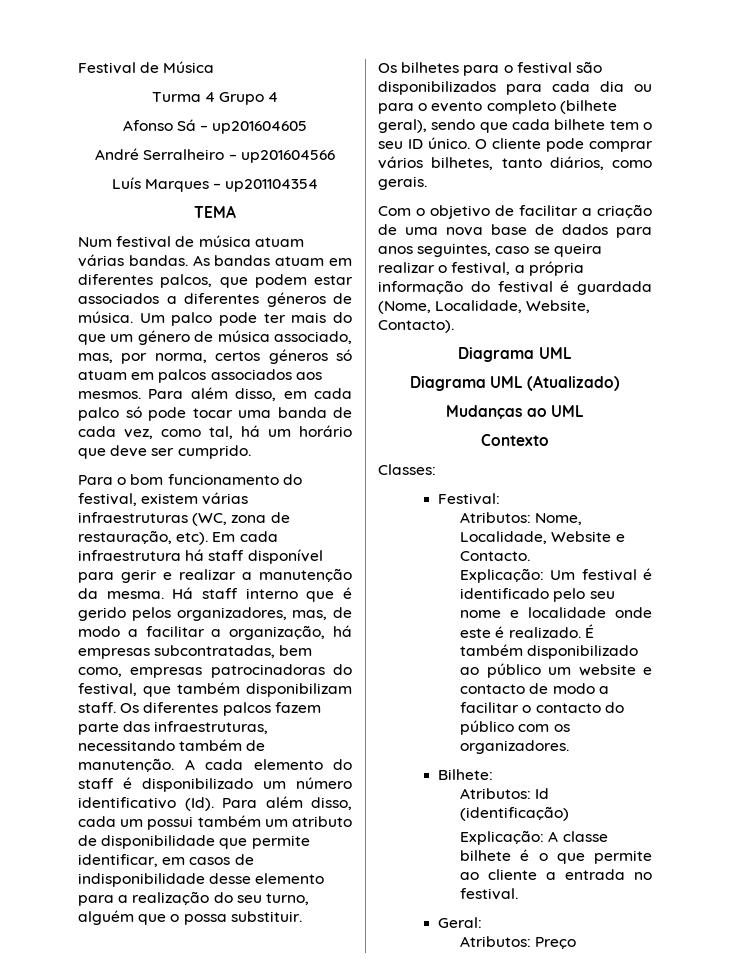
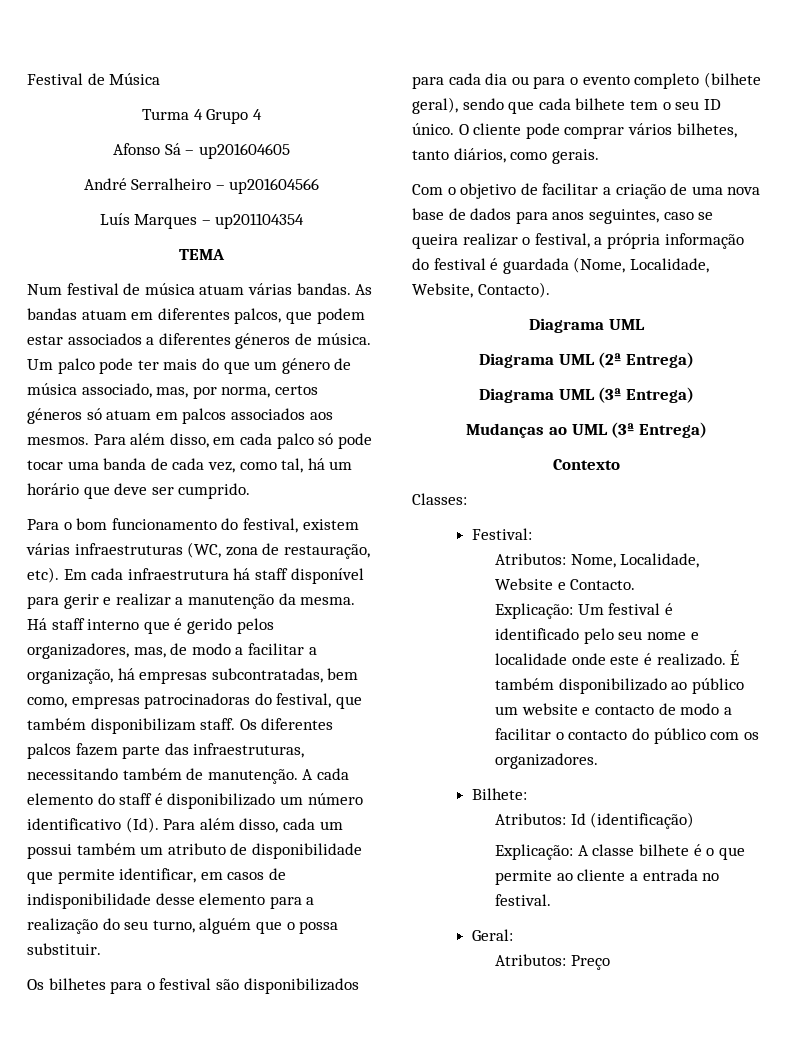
- Diagrama UML (Atualizado)
+ Diagrama UML (2ª Entrega)
+ Diagrama UML (3ª Entrega)
- Mudanças ao UML
+ Mudanças ao UML (3ª Entrega)

